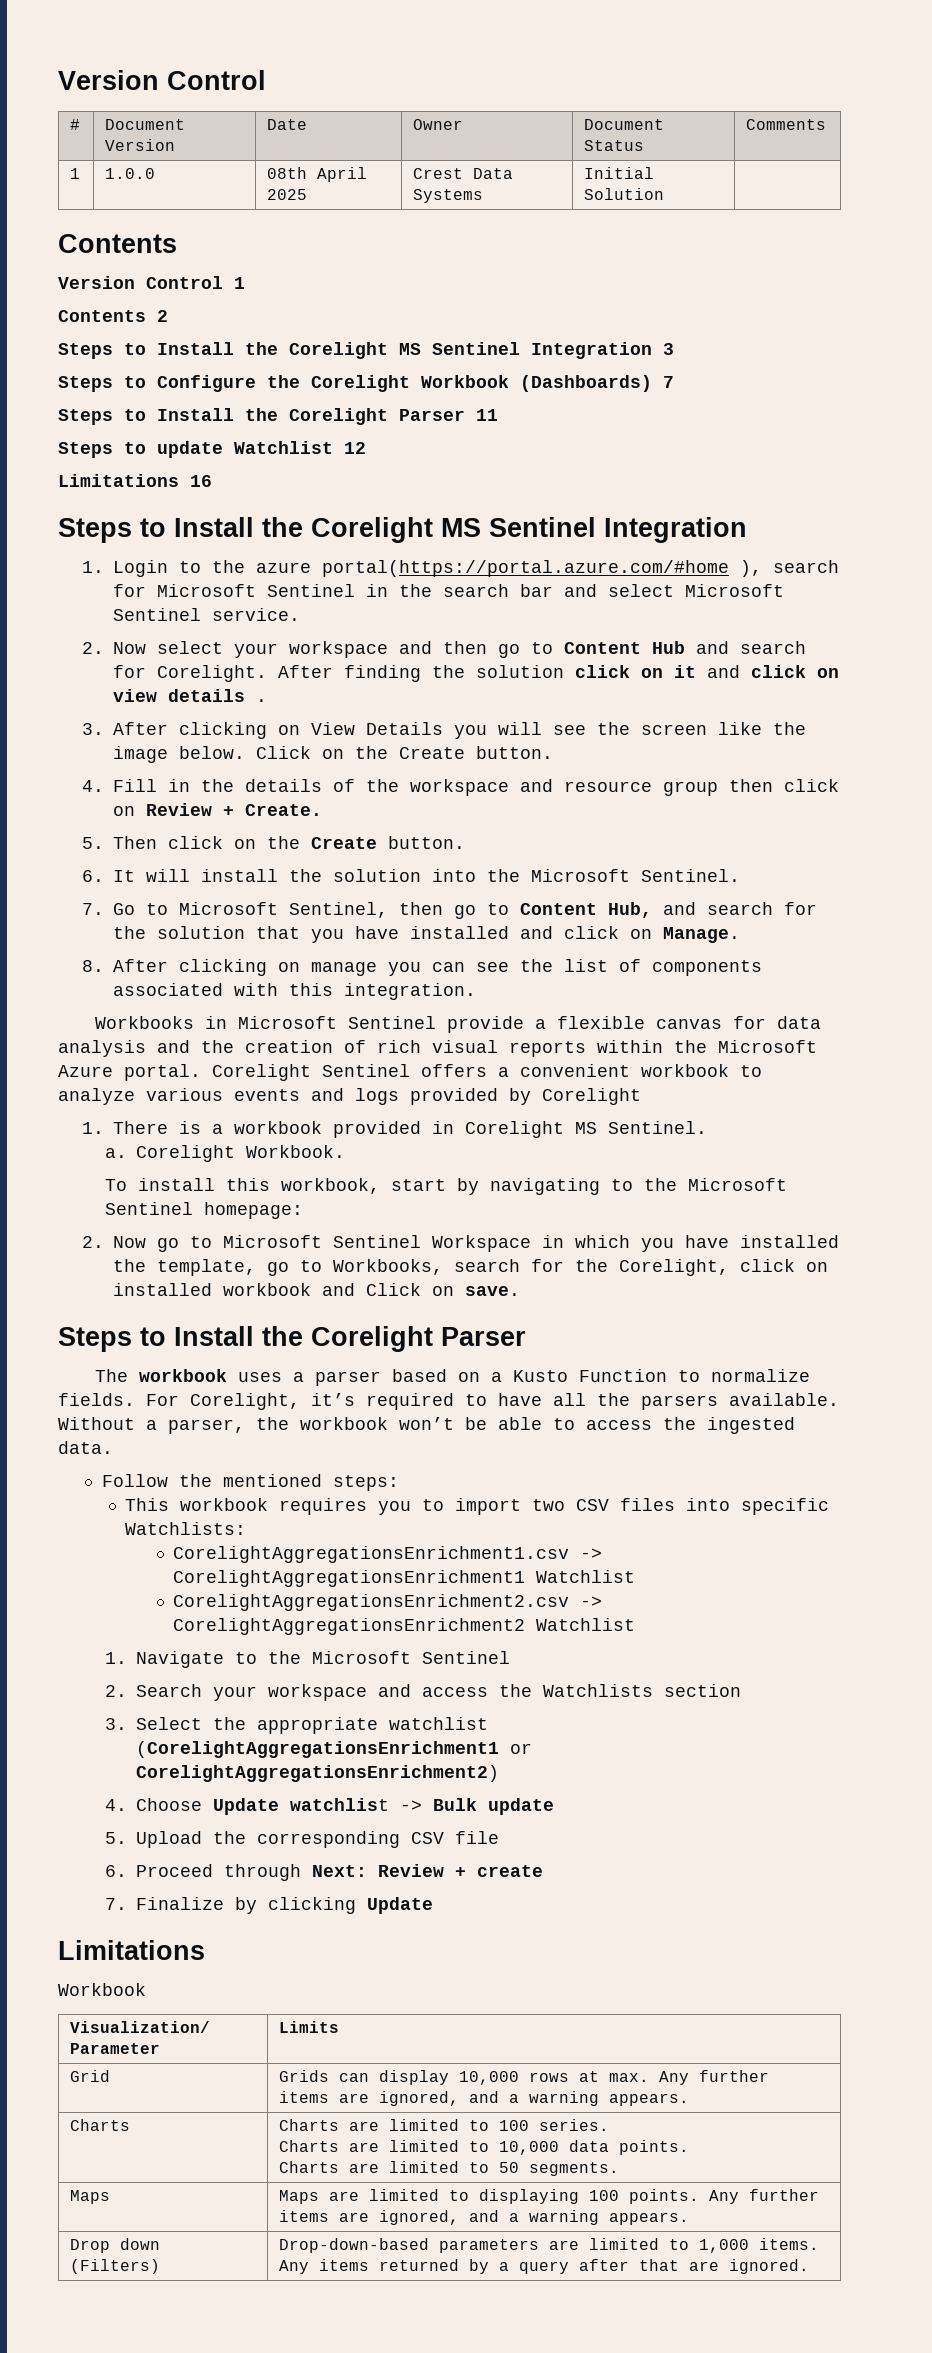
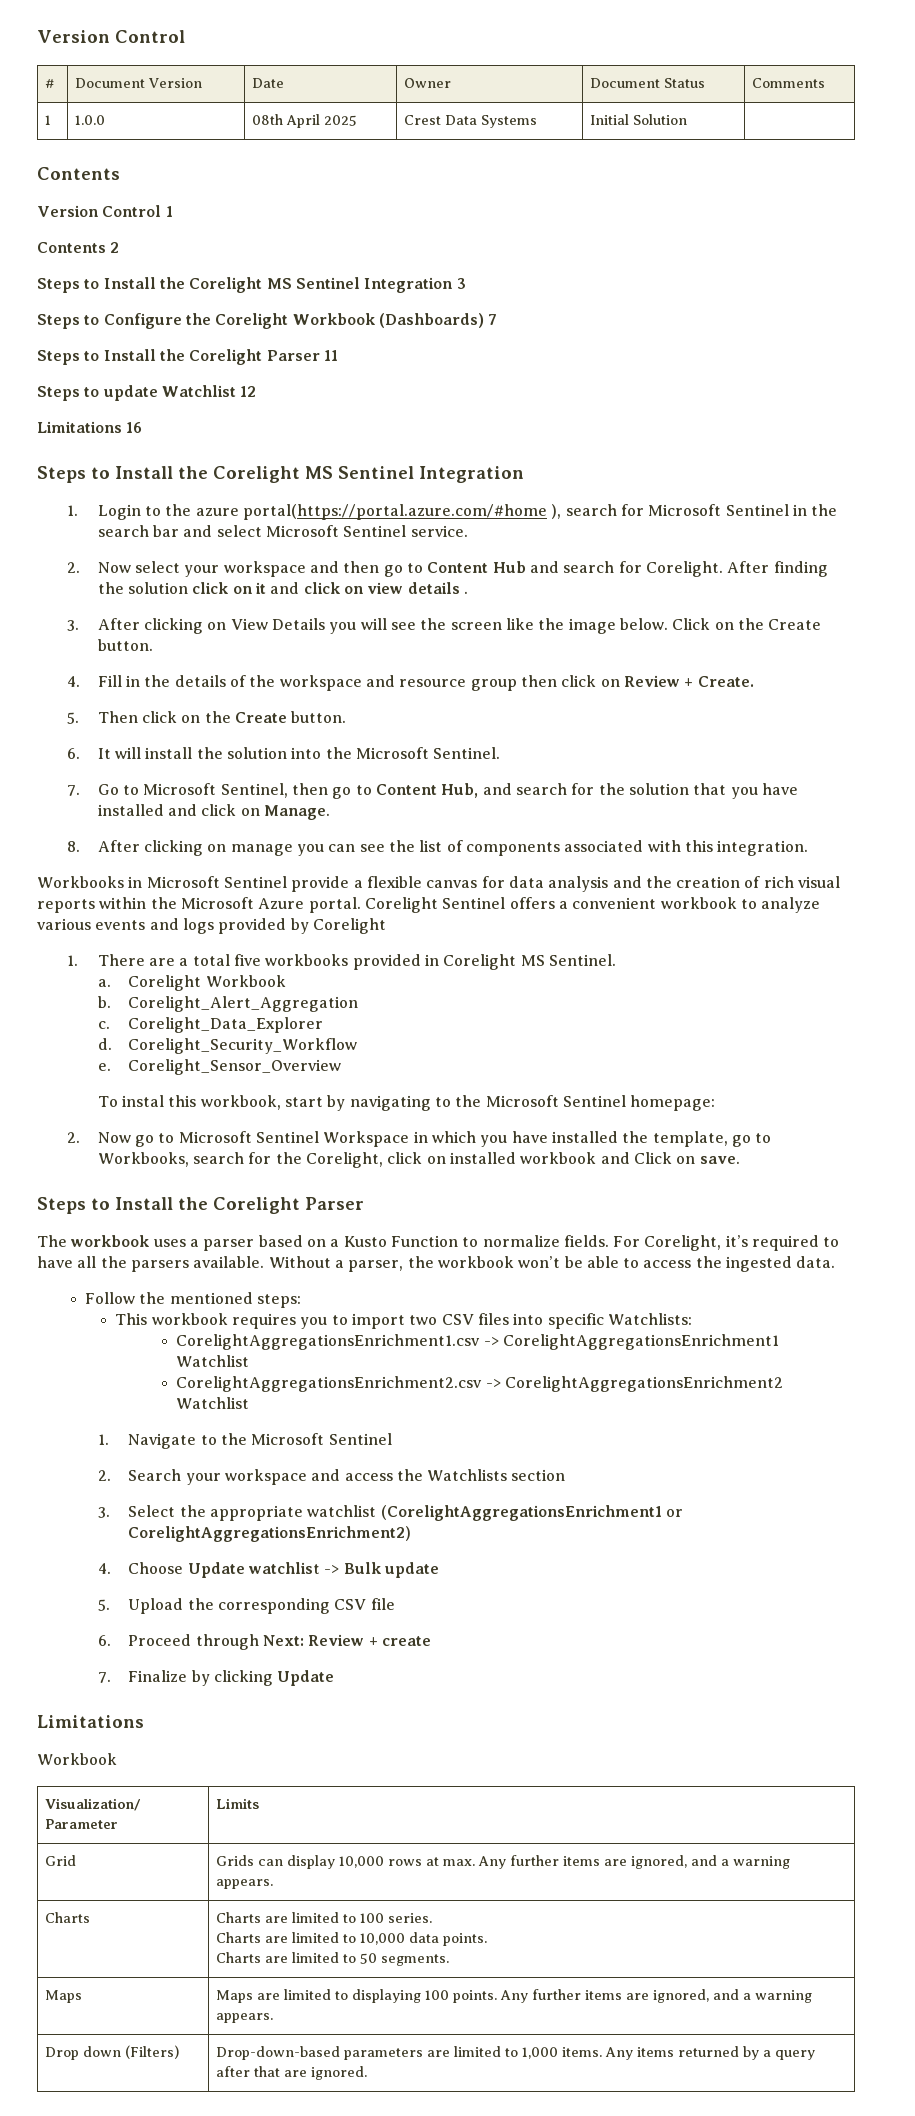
- 1. There is a workbook provided in Corelight MS Sentinel.
+ 1. There are a total five workbooks provided in Corelight MS Sentinel.
- a. Corelight Workbook.
+ a. Corelight Workbook
+ b. Corelight_Alert_Aggregation
+ c. Corelight_Data_Explorer
+ d. Corelight_Security_Workflow
+ e. Corelight_Sensor_Overview
- To install this workbook, start by navigating to the Microsoft Sentinel homepage:
+ To instal this workbook, start by navigating to the Microsoft Sentinel homepage:

